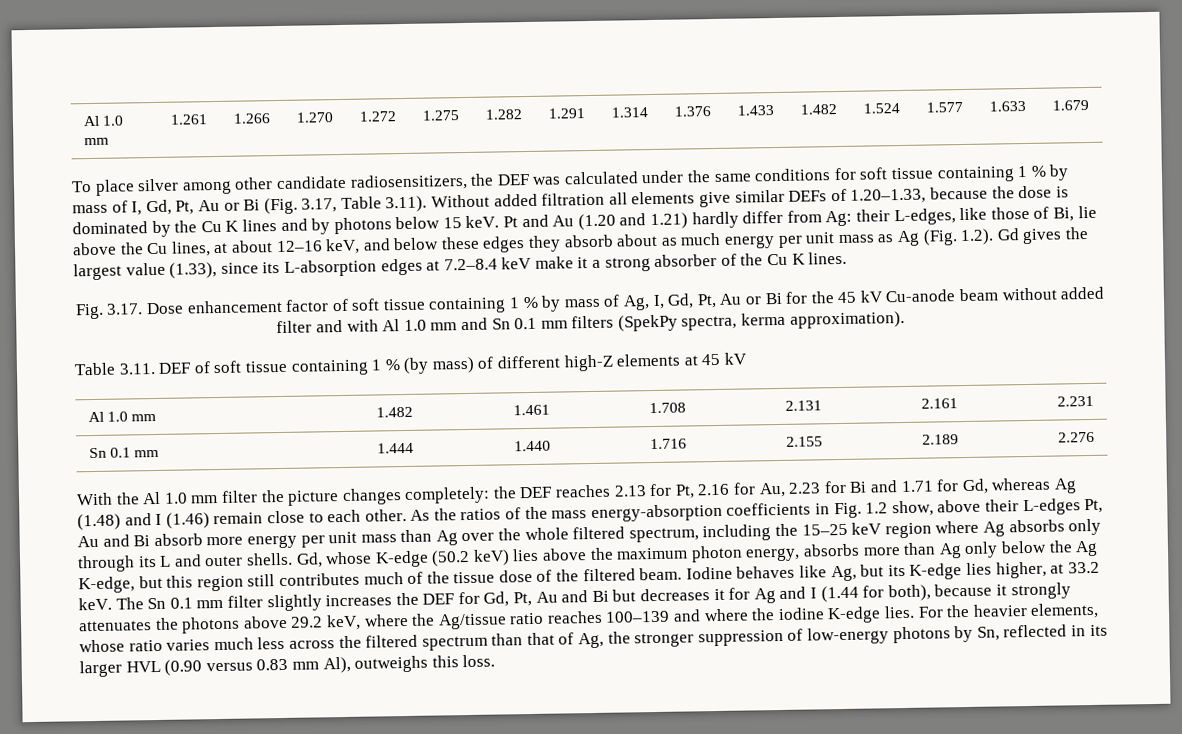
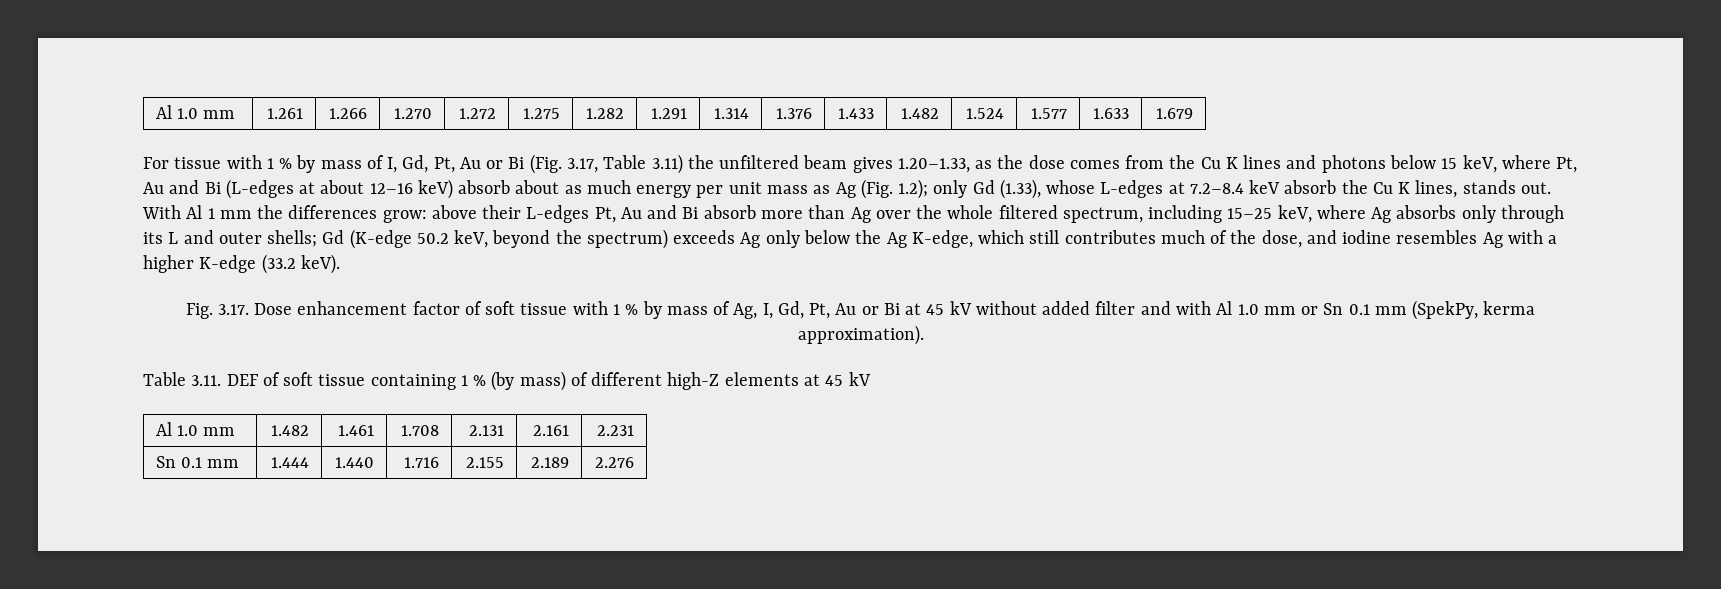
- To place silver among other candidate radiosensitizers, the DEF was calculated under the same conditions for soft tissue containing 1 % by mass of I, Gd, Pt, Au or Bi (Fig. 3.17, Table 3.11). Without added filtration all elements give similar DEFs of 1.20–1.33, because the dose is dominated by the Cu K lines and by photons below 15 keV. Pt and Au (1.20 and 1.21) hardly differ from Ag: their L-edges, like those of Bi, lie above the Cu lines, at about 12–16 keV, and below these edges they absorb about as much energy per unit mass as Ag (Fig. 1.2). Gd gives the largest value (1.33), since its L-absorption edges at 7.2–8.4 keV make it a strong absorber of the Cu K lines.
+ For tissue with 1 % by mass of I, Gd, Pt, Au or Bi (Fig. 3.17, Table 3.11) the unfiltered beam gives 1.20–1.33, as the dose comes from the Cu K lines and photons below 15 keV, where Pt, Au and Bi (L-edges at about 12–16 keV) absorb about as much energy per unit mass as Ag (Fig. 1.2); only Gd (1.33), whose L-edges at 7.2–8.4 keV absorb the Cu K lines, stands out. With Al 1 mm the differences grow: above their L-edges Pt, Au and Bi absorb more than Ag over the whole filtered spectrum, including 15–25 keV, where Ag absorbs only through its L and outer shells; Gd (K-edge 50.2 keV, beyond the spectrum) exceeds Ag only below the Ag K-edge, which still contributes much of the dose, and iodine resembles Ag with a higher K-edge (33.2 keV).
- Fig. 3.17. Dose enhancement factor of soft tissue containing 1 % by mass of Ag, I, Gd, Pt, Au or Bi for the 45 kV Cu-anode beam without added filter and with Al 1.0 mm and Sn 0.1 mm filters (SpekPy spectra, kerma approximation).
+ Fig. 3.17. Dose enhancement factor of soft tissue with 1 % by mass of Ag, I, Gd, Pt, Au or Bi at 45 kV without added filter and with Al 1.0 mm or Sn 0.1 mm (SpekPy, kerma approximation).
- With the Al 1.0 mm filter the picture changes completely: the DEF reaches 2.13 for Pt, 2.16 for Au, 2.23 for Bi and 1.71 for Gd, whereas Ag (1.48) and I (1.46) remain close to each other. As the ratios of the mass energy-absorption coefficients in Fig. 1.2 show, above their L-edges Pt, Au and Bi absorb more energy per unit mass than Ag over the whole filtered spectrum, including the 15–25 keV region where Ag absorbs only through its L and outer shells. Gd, whose K-edge (50.2 keV) lies above the maximum photon energy, absorbs more than Ag only below the Ag K-edge, but this region still contributes much of the tissue dose of the filtered beam. Iodine behaves like Ag, but its K-edge lies higher, at 33.2 keV. The Sn 0.1 mm filter slightly increases the DEF for Gd, Pt, Au and Bi but decreases it for Ag and I (1.44 for both), because it strongly attenuates the photons above 29.2 keV, where the Ag/tissue ratio reaches 100–139 and where the iodine K-edge lies. For the heavier elements, whose ratio varies much less across the filtered spectrum than that of Ag, the stronger suppression of low-energy photons by Sn, reflected in its larger HVL (0.90 versus 0.83 mm Al), outweighs this loss.

